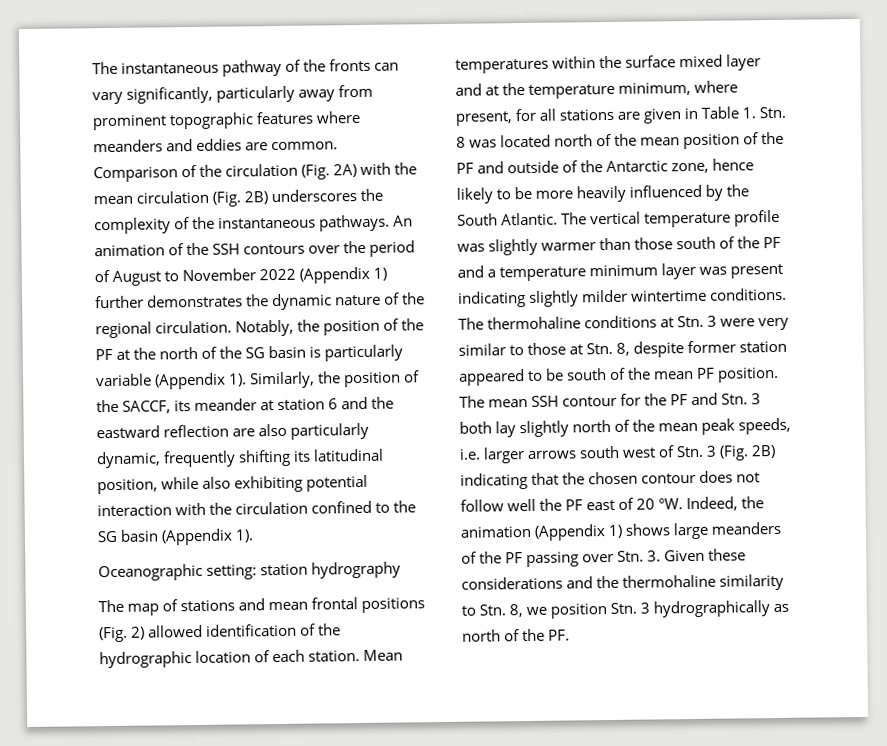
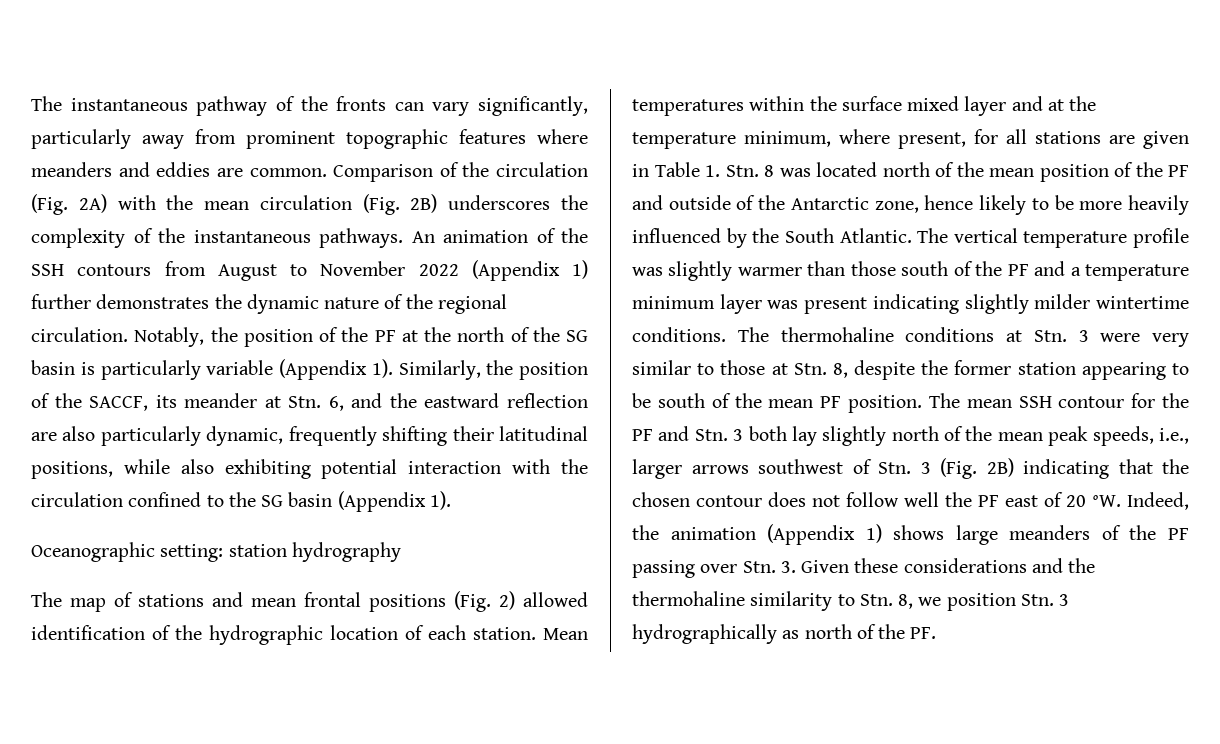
- An animation of the SSH contours over the period of August to November 2022 (Appendix 1) further demonstrates the dynamic nature of the regional circulation.
+ An animation of the SSH contours from August to November 2022 (Appendix 1) further demonstrates the dynamic nature of the regional circulation.
- Similarly, the position of the SACCF, its meander at station 6 and the eastward reflection are also particularly dynamic, frequently shifting its latitudinal position, while also exhibiting potential interaction with the circulation confined to the SG basin (Appendix 1).
+ Similarly, the position of the SACCF, its meander at Stn. 6, and the eastward reflection are also particularly dynamic, frequently shifting their latitudinal positions, while also exhibiting potential interaction with the circulation confined to the SG basin (Appendix 1).
- The thermohaline conditions at Stn. 3 were very similar to those at Stn. 8, despite former station appeared to be south of the mean PF position.
+ The thermohaline conditions at Stn. 3 were very similar to those at Stn. 8, despite the former station appearing to be south of the mean PF position.
- The mean SSH contour for the PF and Stn. 3 both lay slightly north of the mean peak speeds, i.e. larger arrows south west of Stn. 3 (Fig. 2B) indicating that the chosen contour does not follow well the PF east of 20 °W.
+ The mean SSH contour for the PF and Stn. 3 both lay slightly north of the mean peak speeds, i.e., larger arrows southwest of Stn. 3 (Fig. 2B) indicating that the chosen contour does not follow well the PF east of 20 °W.

